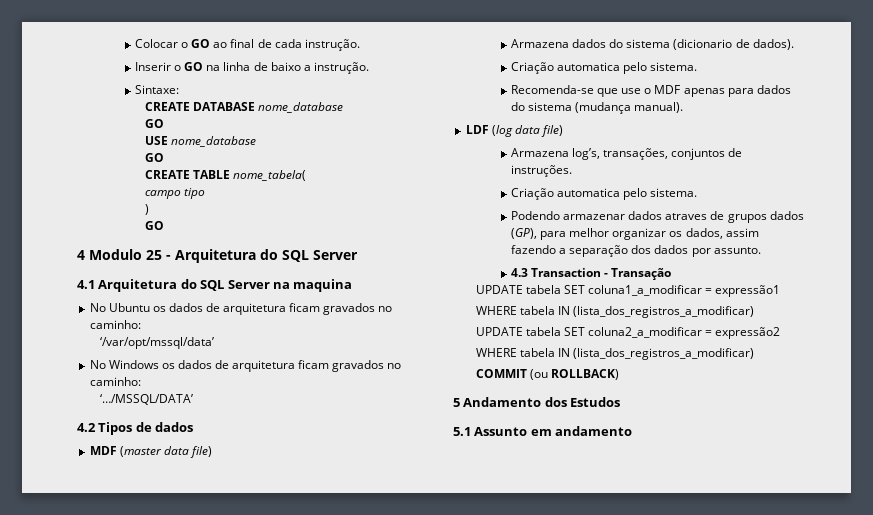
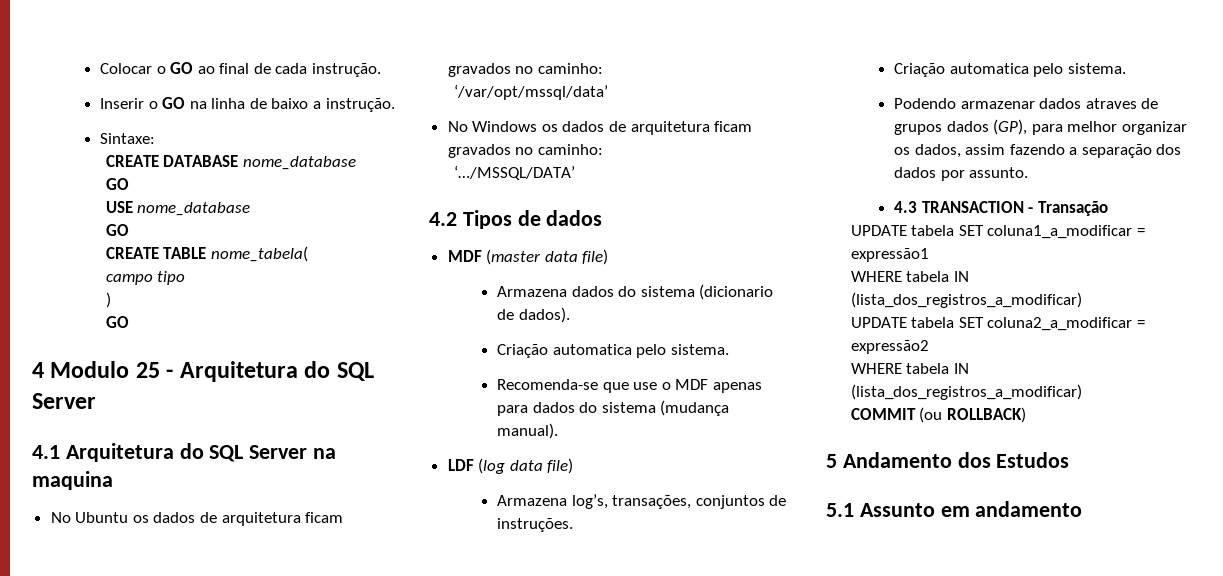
- 4.3 Transaction - Transação
+ 4.3 TRANSACTION - Transação

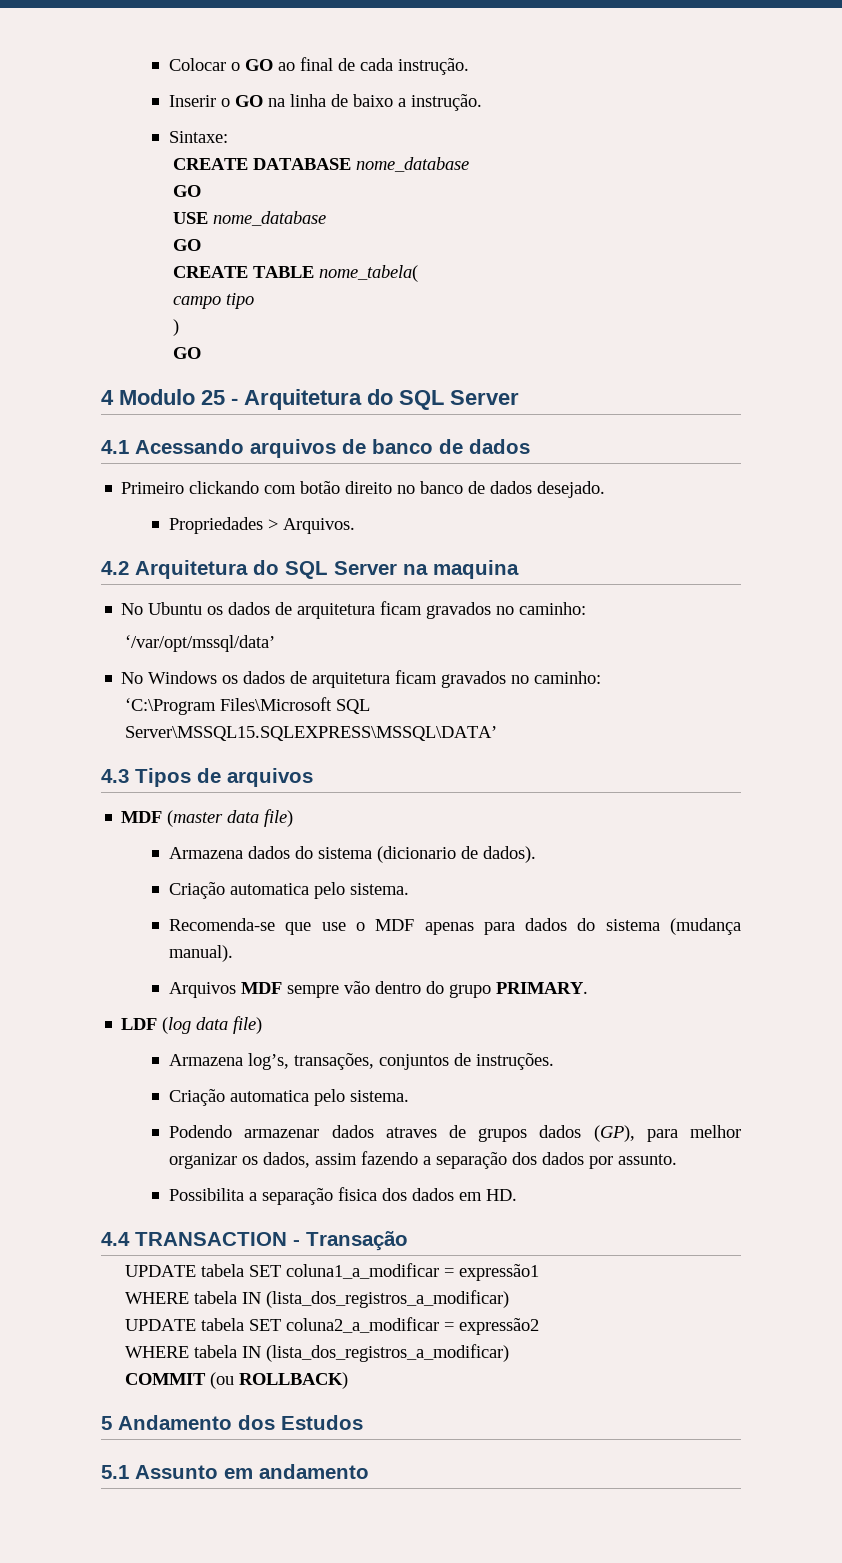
- 4.1 Arquitetura do SQL Server na maquina
+ 4.1 Acessando arquivos de banco de dados
+ Primeiro clickando com botão direito no banco de dados desejado.
+ Propriedades > Arquivos.
+ 4.2 Arquitetura do SQL Server na maquina
- ‘…/MSSQL/DATA’
- 4.2 Tipos de dados
+ ‘C:\Program Files\Microsoft SQL Server\MSSQL15.SQLEXPRESS\MSSQL\DATA’
+ 4.3 Tipos de arquivos
+ Arquivos MDF sempre vão dentro do grupo PRIMARY.
- 4.3 TRANSACTION - Transação
+ Possibilita a separação fisica dos dados em HD.
+ 4.4 TRANSACTION - Transação

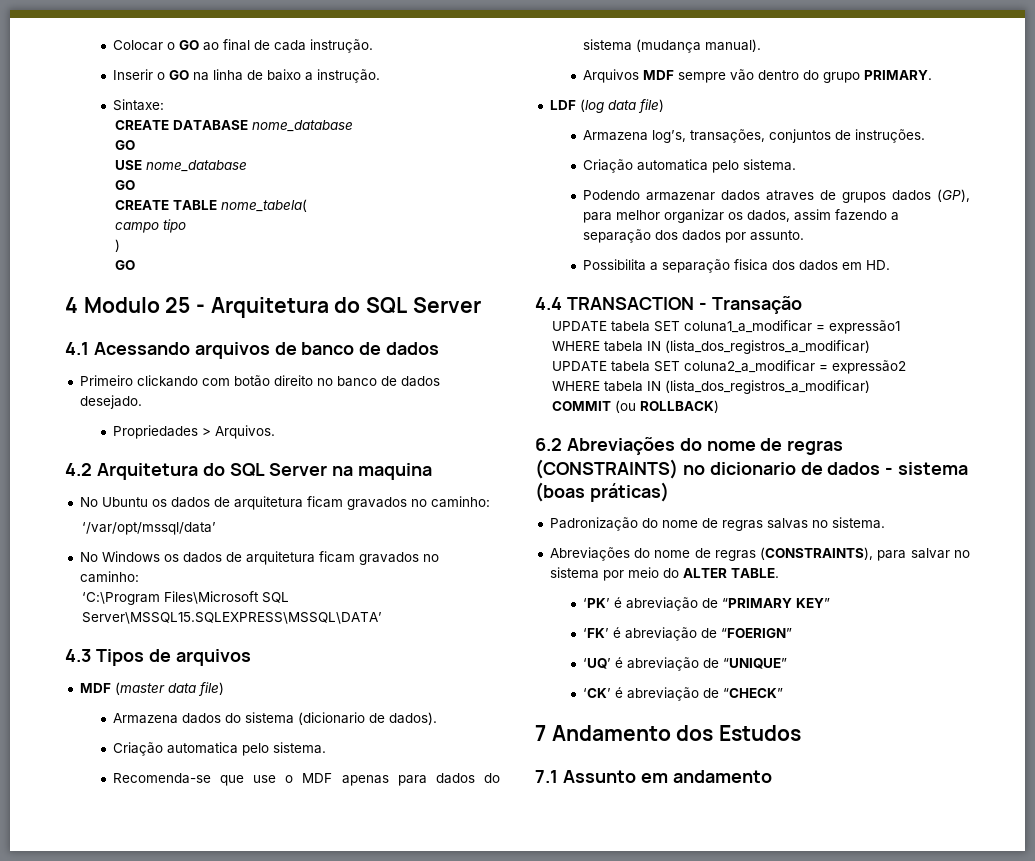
- 5 Andamento dos Estudos
+ 6.2 Abreviações do nome de regras (CONSTRAINTS) no dicionario de dados - sistema (boas práticas)
+ Padronização do nome de regras salvas no sistema.
+ Abreviações do nome de regras (CONSTRAINTS), para salvar no sistema por meio do ALTER TABLE.
+ ‘PK’ é abreviação de “PRIMARY KEY”
+ ‘FK’ é abreviação de “FOERIGN”
+ ‘UQ’ é abreviação de “UNIQUE”
+ ‘CK’ é abreviação de “CHECK”
+ 7 Andamento dos Estudos
- 5.1 Assunto em andamento
+ 7.1 Assunto em andamento

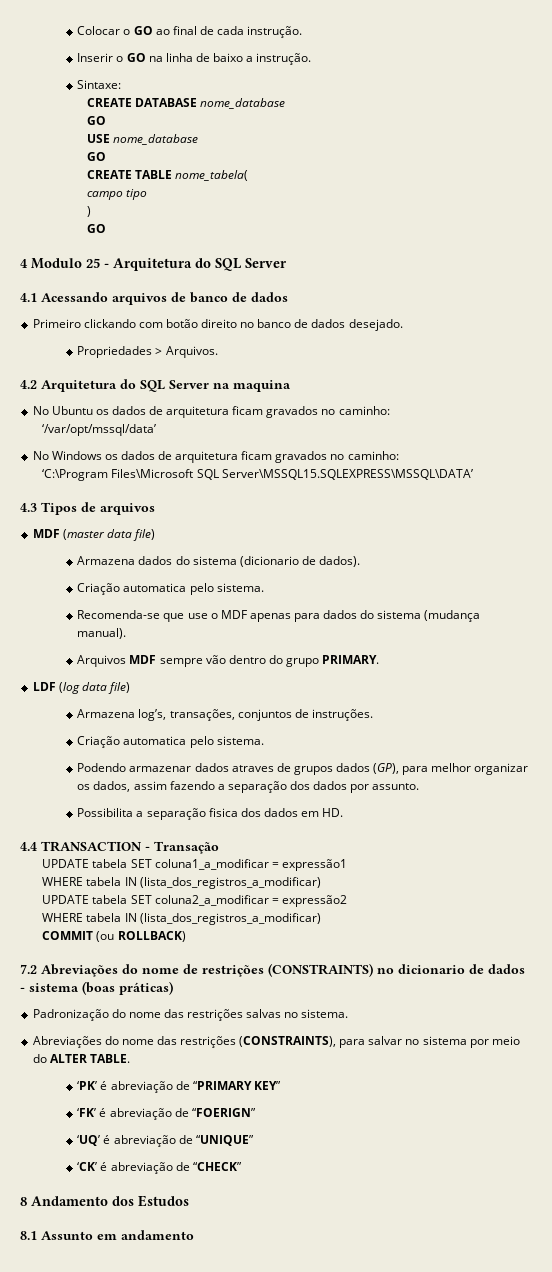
- 6.2 Abreviações do nome de regras (CONSTRAINTS) no dicionario de dados - sistema (boas práticas)
+ 7.2 Abreviações do nome de restrições (CONSTRAINTS) no dicionario de dados - sistema (boas práticas)
- Padronização do nome de regras salvas no sistema.
+ Padronização do nome das restrições salvas no sistema.
- Abreviações do nome de regras (CONSTRAINTS), para salvar no sistema por meio do ALTER TABLE.
+ Abreviações do nome das restrições (CONSTRAINTS), para salvar no sistema por meio do ALTER TABLE.
- 7 Andamento dos Estudos
+ 8 Andamento dos Estudos
- 7.1 Assunto em andamento
+ 8.1 Assunto em andamento

